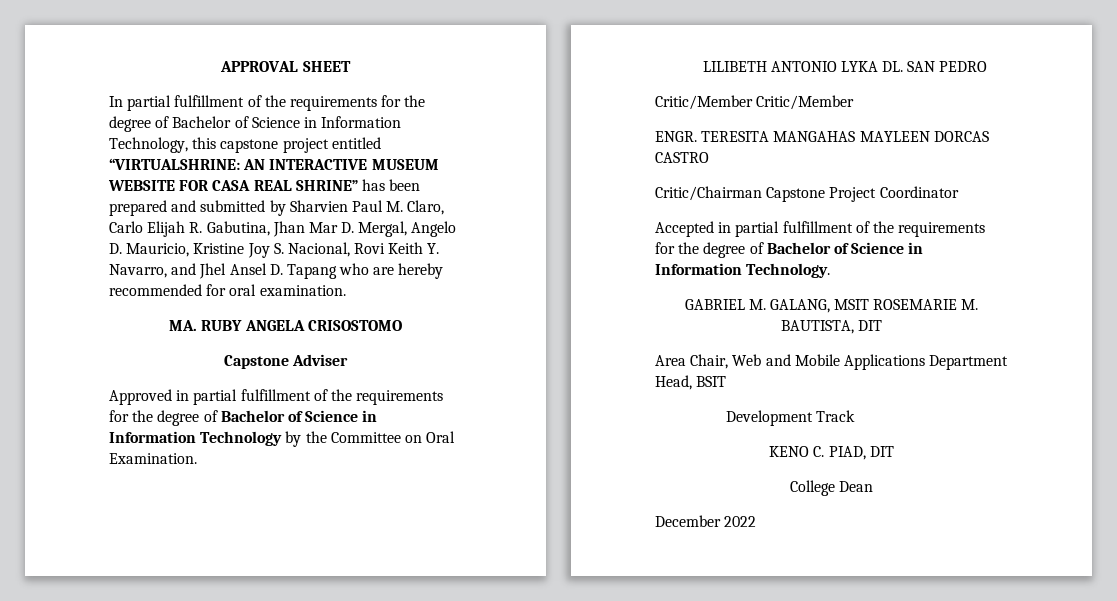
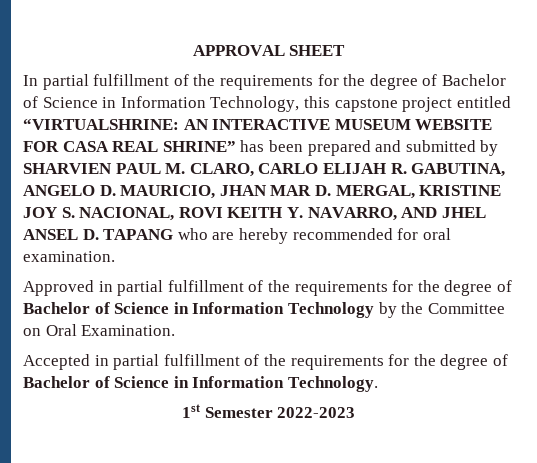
- In partial fulfillment of the requirements for the degree of Bachelor of Science in Information Technology, this capstone project entitled “VIRTUALSHRINE: AN INTERACTIVE MUSEUM WEBSITE FOR CASA REAL SHRINE” has been prepared and submitted by Sharvien Paul M. Claro, Carlo Elijah R. Gabutina, Jhan Mar D. Mergal, Angelo D. Mauricio, Kristine Joy S. Nacional, Rovi Keith Y. Navarro, and Jhel Ansel D. Tapang who are hereby recommended for oral examination.
+ In partial fulfillment of the requirements for the degree of Bachelor of Science in Information Technology, this capstone project entitled “VIRTUALSHRINE: AN INTERACTIVE MUSEUM WEBSITE FOR CASA REAL SHRINE” has been prepared and submitted by SHARVIEN PAUL M. CLARO, CARLO ELIJAH R. GABUTINA, ANGELO D. MAURICIO, JHAN MAR D. MERGAL, KRISTINE JOY S. NACIONAL, ROVI KEITH Y. NAVARRO, AND JHEL ANSEL D. TAPANG who are hereby recommended for oral examination.
- MA. RUBY ANGELA CRISOSTOMO
- Capstone Adviser
- LILIBETH ANTONIO LYKA DL. SAN PEDRO
- Critic/Member Critic/Member
- ENGR. TERESITA MANGAHAS MAYLEEN DORCAS CASTRO
- Critic/Chairman Capstone Project Coordinator
- GABRIEL M. GALANG, MSIT ROSEMARIE M. BAUTISTA, DIT
- Area Chair, Web and Mobile Applications Department Head, BSIT
- Development Track
- KENO C. PIAD, DIT
- College Dean
- December 2022
+ 1st Semester 2022-2023

